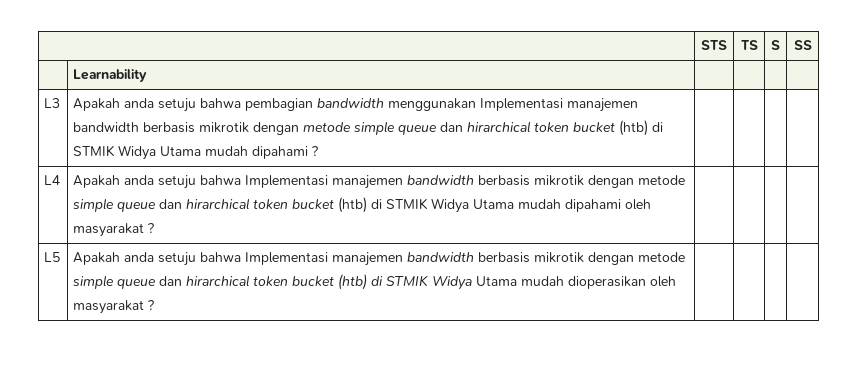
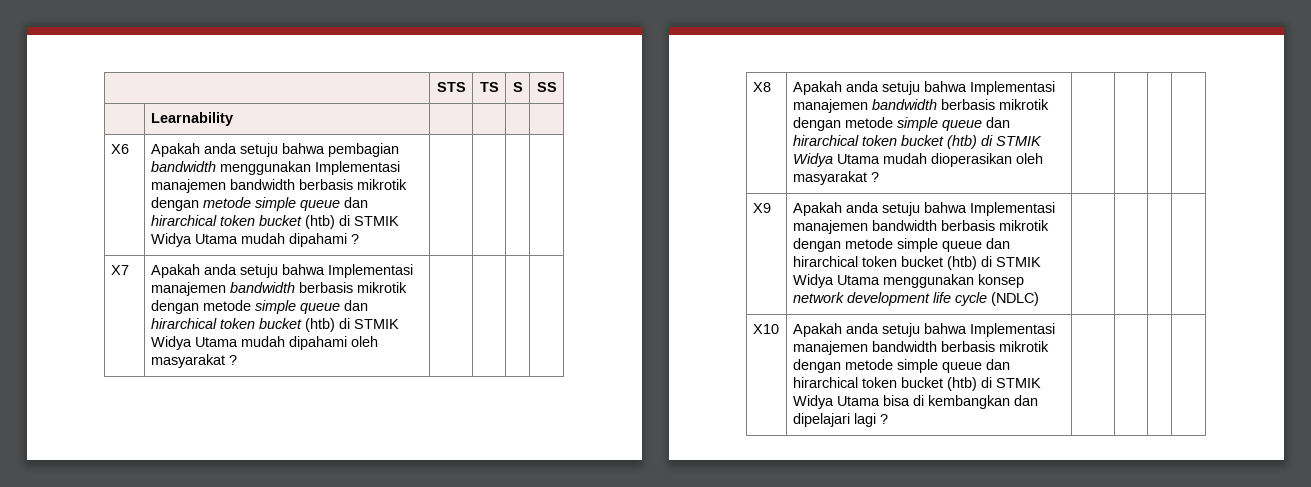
- L3 | Apakah anda setuju bahwa pembagian bandwidth menggunakan Implementasi manajemen bandwidth berbasis mikrotik dengan metode simple queue dan hirarchical token bucket (htb) di STMIK Widya Utama mudah dipahami ? | | | |
+ X6 | Apakah anda setuju bahwa pembagian bandwidth menggunakan Implementasi manajemen bandwidth berbasis mikrotik dengan metode simple queue dan hirarchical token bucket (htb) di STMIK Widya Utama mudah dipahami ? | | | |
- L4 | Apakah anda setuju bahwa Implementasi manajemen bandwidth berbasis mikrotik dengan metode simple queue dan hirarchical token bucket (htb) di STMIK Widya Utama mudah dipahami oleh masyarakat ? | | | |
+ X7 | Apakah anda setuju bahwa Implementasi manajemen bandwidth berbasis mikrotik dengan metode simple queue dan hirarchical token bucket (htb) di STMIK Widya Utama mudah dipahami oleh masyarakat ? | | | |
- L5 | Apakah anda setuju bahwa Implementasi manajemen bandwidth berbasis mikrotik dengan metode simple queue dan hirarchical token bucket (htb) di STMIK Widya Utama mudah dioperasikan oleh masyarakat ? | | | |
+ X8 | Apakah anda setuju bahwa Implementasi manajemen bandwidth berbasis mikrotik dengan metode simple queue dan hirarchical token bucket (htb) di STMIK Widya Utama mudah dioperasikan oleh masyarakat ? | | | |
+ X9 | Apakah anda setuju bahwa Implementasi manajemen bandwidth berbasis mikrotik dengan metode simple queue dan hirarchical token bucket (htb) di STMIK Widya Utama menggunakan konsep network development life cycle (NDLC) | | | |
+ X10 | Apakah anda setuju bahwa Implementasi manajemen bandwidth berbasis mikrotik dengan metode simple queue dan hirarchical token bucket (htb) di STMIK Widya Utama bisa di kembangkan dan dipelajari lagi ? | | | |

